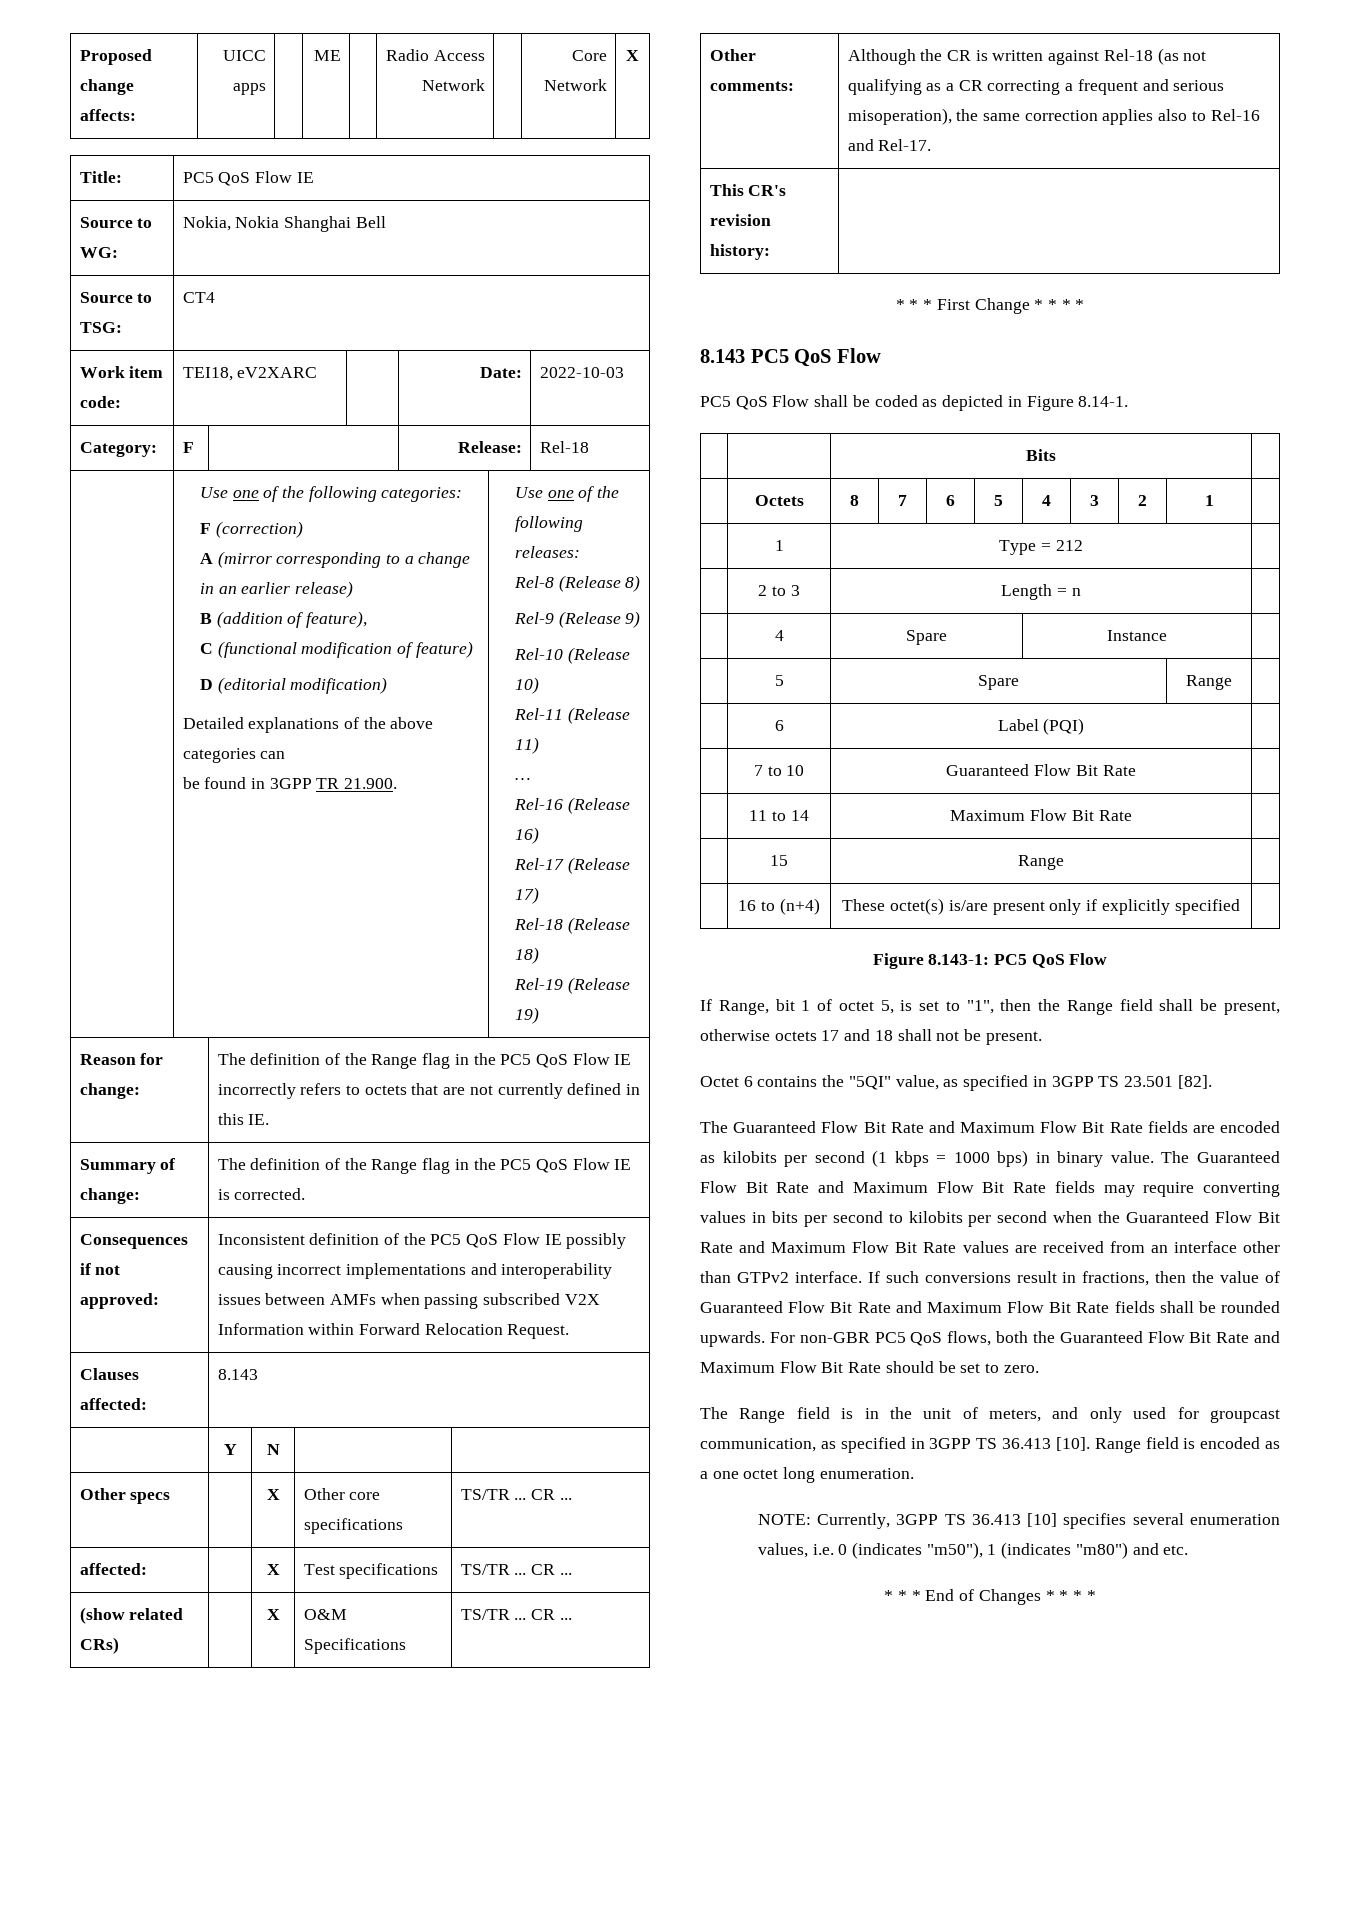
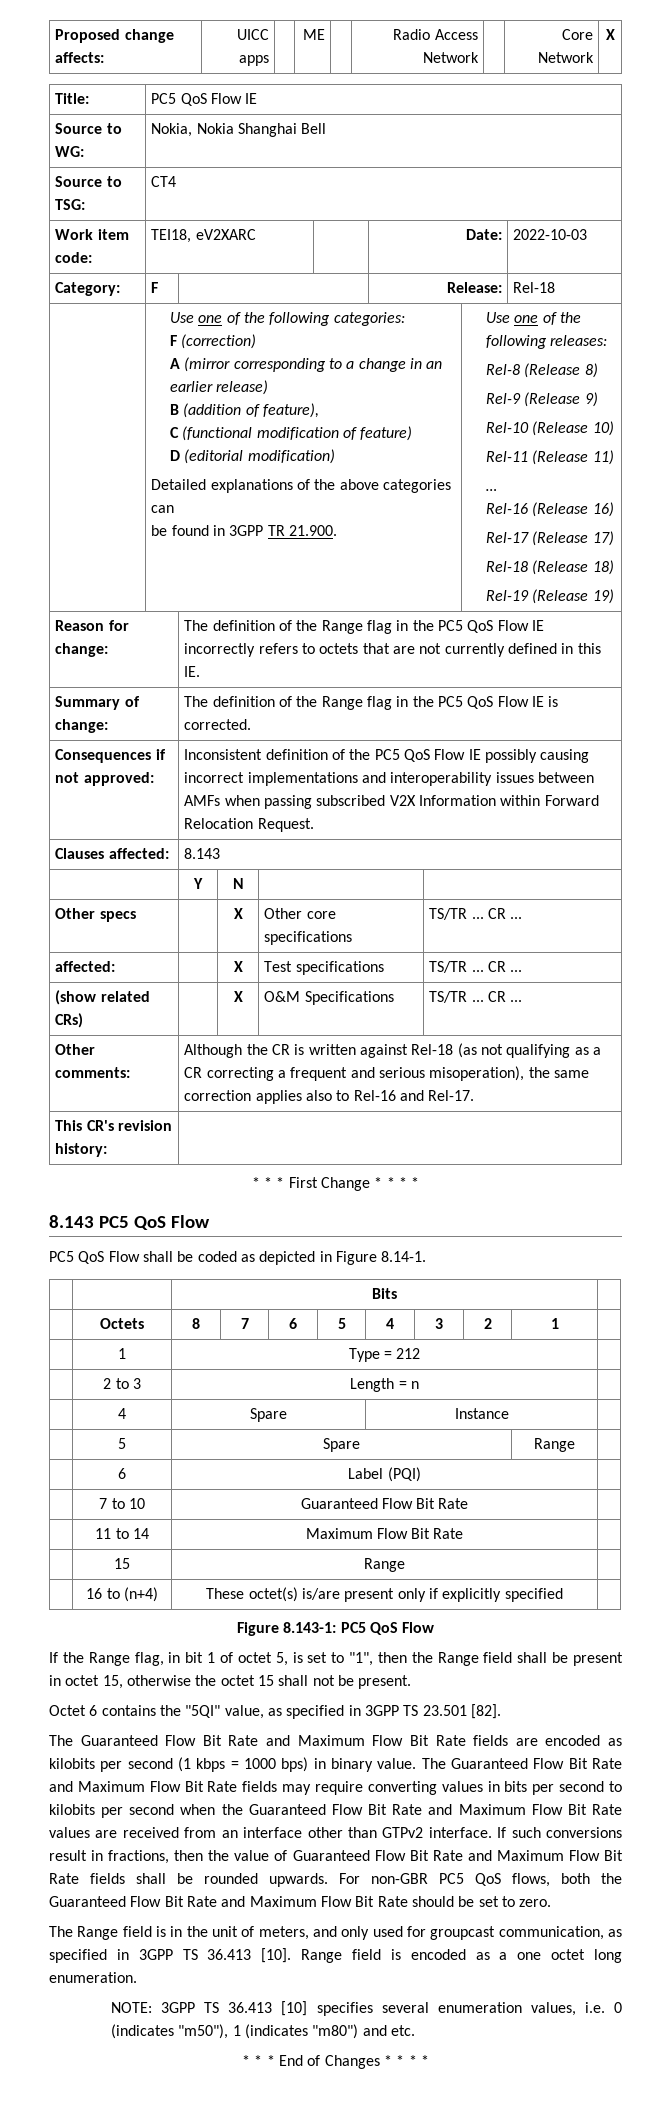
- If Range, bit 1 of octet 5, is set to "1", then the Range field shall be present, otherwise octets 17 and 18 shall not be present.
+ If the Range flag, in bit 1 of octet 5, is set to "1", then the Range field shall be present in octet 15, otherwise the octet 15 shall not be present.
- NOTE: Currently, 3GPP TS 36.413 [10] specifies several enumeration values, i.e. 0 (indicates "m50"), 1 (indicates "m80") and etc.
+ NOTE: 3GPP TS 36.413 [10] specifies several enumeration values, i.e. 0 (indicates "m50"), 1 (indicates "m80") and etc.

